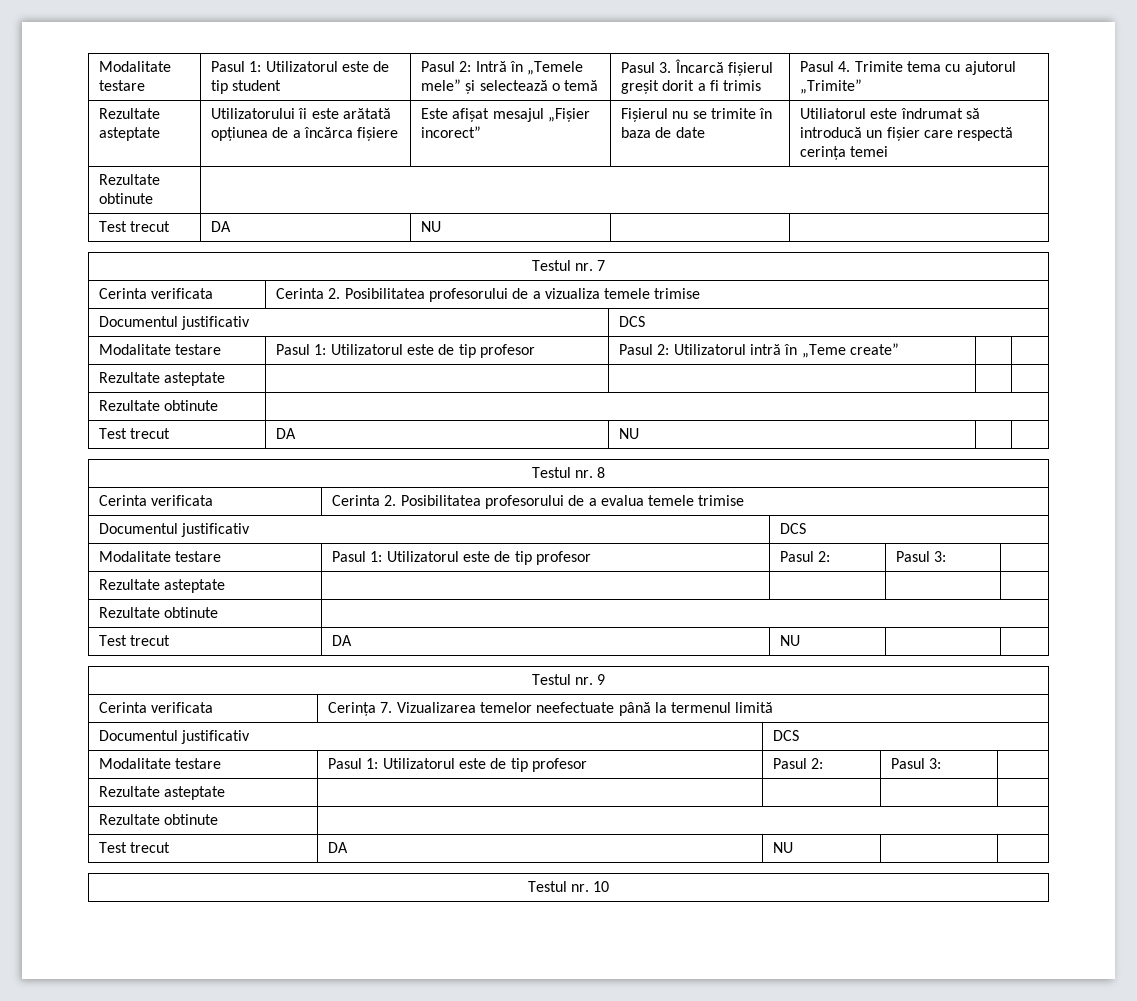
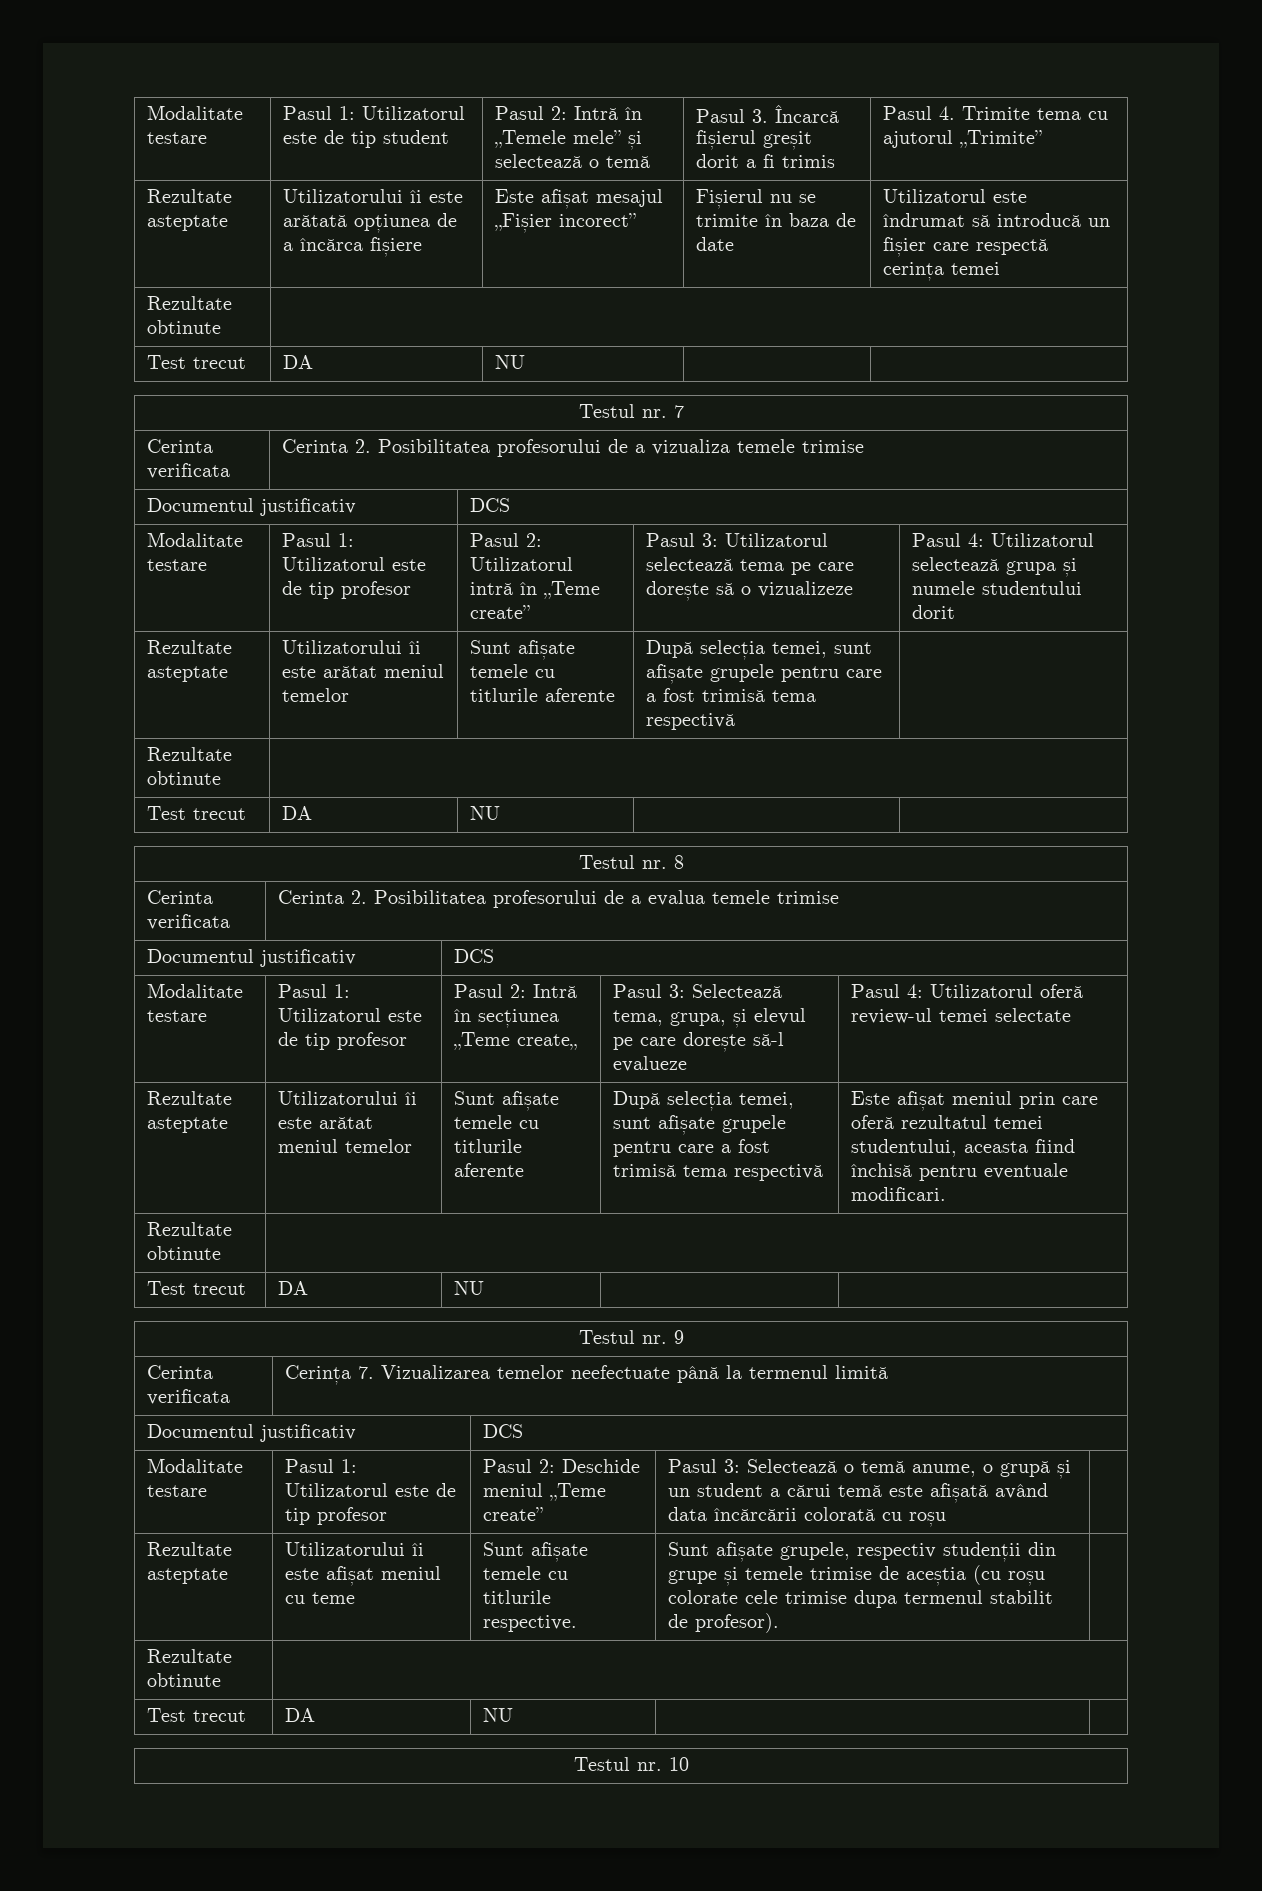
- Rezultate asteptate | Utilizatorului îi este arătată opțiunea de a încărca fișiere | Este afișat mesajul „Fișier incorect” | Fișierul nu se trimite în baza de date | Utiliatorul este îndrumat să introducă un fișier care respectă cerința temei
+ Rezultate asteptate | Utilizatorului îi este arătată opțiunea de a încărca fișiere | Este afișat mesajul „Fișier incorect” | Fișierul nu se trimite în baza de date | Utilizatorul este îndrumat să introducă un fișier care respectă cerința temei
- Modalitate testare | Pasul 1: Utilizatorul este de tip profesor | Pasul 2: Utilizatorul intră în „Teme create” | |
- Rezultate asteptate | | | |
+ Modalitate testare | Pasul 1: Utilizatorul este de tip profesor | Pasul 2: Utilizatorul intră în „Teme create” | Pasul 3: Utilizatorul selectează tema pe care dorește să o vizualizeze | Pasul 4: Utilizatorul selectează grupa și numele studentului dorit
+ Rezultate asteptate | Utilizatorului îi este arătat meniul temelor | Sunt afișate temele cu titlurile aferente | După selecția temei, sunt afișate grupele pentru care a fost trimisă tema respectivă |
  Cerinta verificata | Cerinta 2. Posibilitatea profesorului de a evalua temele trimise
  Documentul justificativ | DCS
- Modalitate testare | Pasul 1: Utilizatorul este de tip profesor | Pasul 2: | Pasul 3: |
- Rezultate asteptate | | | |
+ Modalitate testare | Pasul 1: Utilizatorul este de tip profesor | Pasul 2: Intră în secțiunea „Teme create„ | Pasul 3: Selectează tema, grupa, și elevul pe care dorește să-l evalueze | Pasul 4: Utilizatorul oferă review-ul temei selectate
+ Rezultate asteptate | Utilizatorului îi este arătat meniul temelor | Sunt afișate temele cu titlurile aferente | După selecția temei, sunt afișate grupele pentru care a fost trimisă tema respectivă | Este afișat meniul prin care oferă rezultatul temei studentului, aceasta fiind închisă pentru eventuale modificari.
  Cerinta verificata | Cerința 7. Vizualizarea temelor neefectuate până la termenul limită
  Documentul justificativ | DCS
- Modalitate testare | Pasul 1: Utilizatorul este de tip profesor | Pasul 2: | Pasul 3: |
- Rezultate asteptate | | | |
+ Modalitate testare | Pasul 1: Utilizatorul este de tip profesor | Pasul 2: Deschide meniul „Teme create” | Pasul 3: Selectează o temă anume, o grupă și un student a cărui temă este afișată având data încărcării colorată cu roșu |
+ Rezultate asteptate | Utilizatorului îi este afișat meniul cu teme | Sunt afișate temele cu titlurile respective. | Sunt afișate grupele, respectiv studenții din grupe și temele trimise de aceștia (cu roșu colorate cele trimise dupa termenul stabilit de profesor). |

